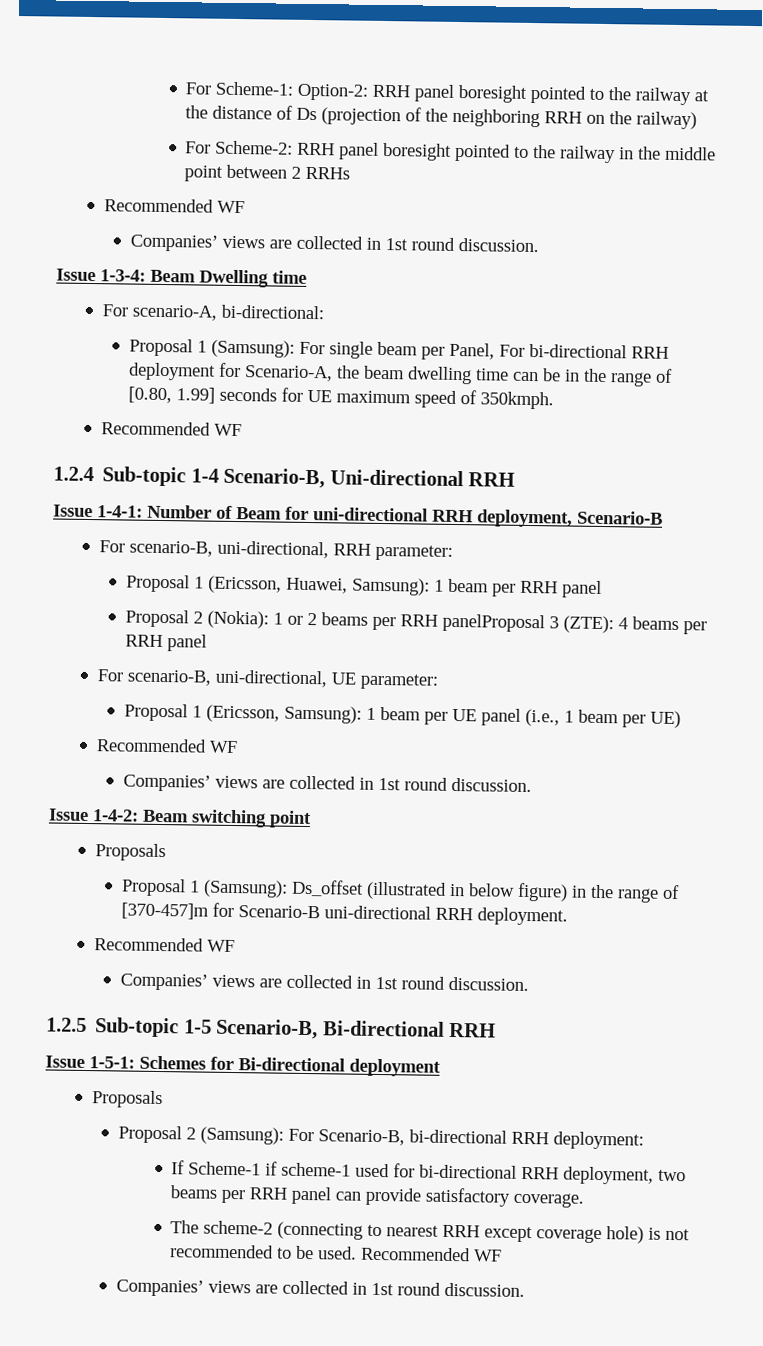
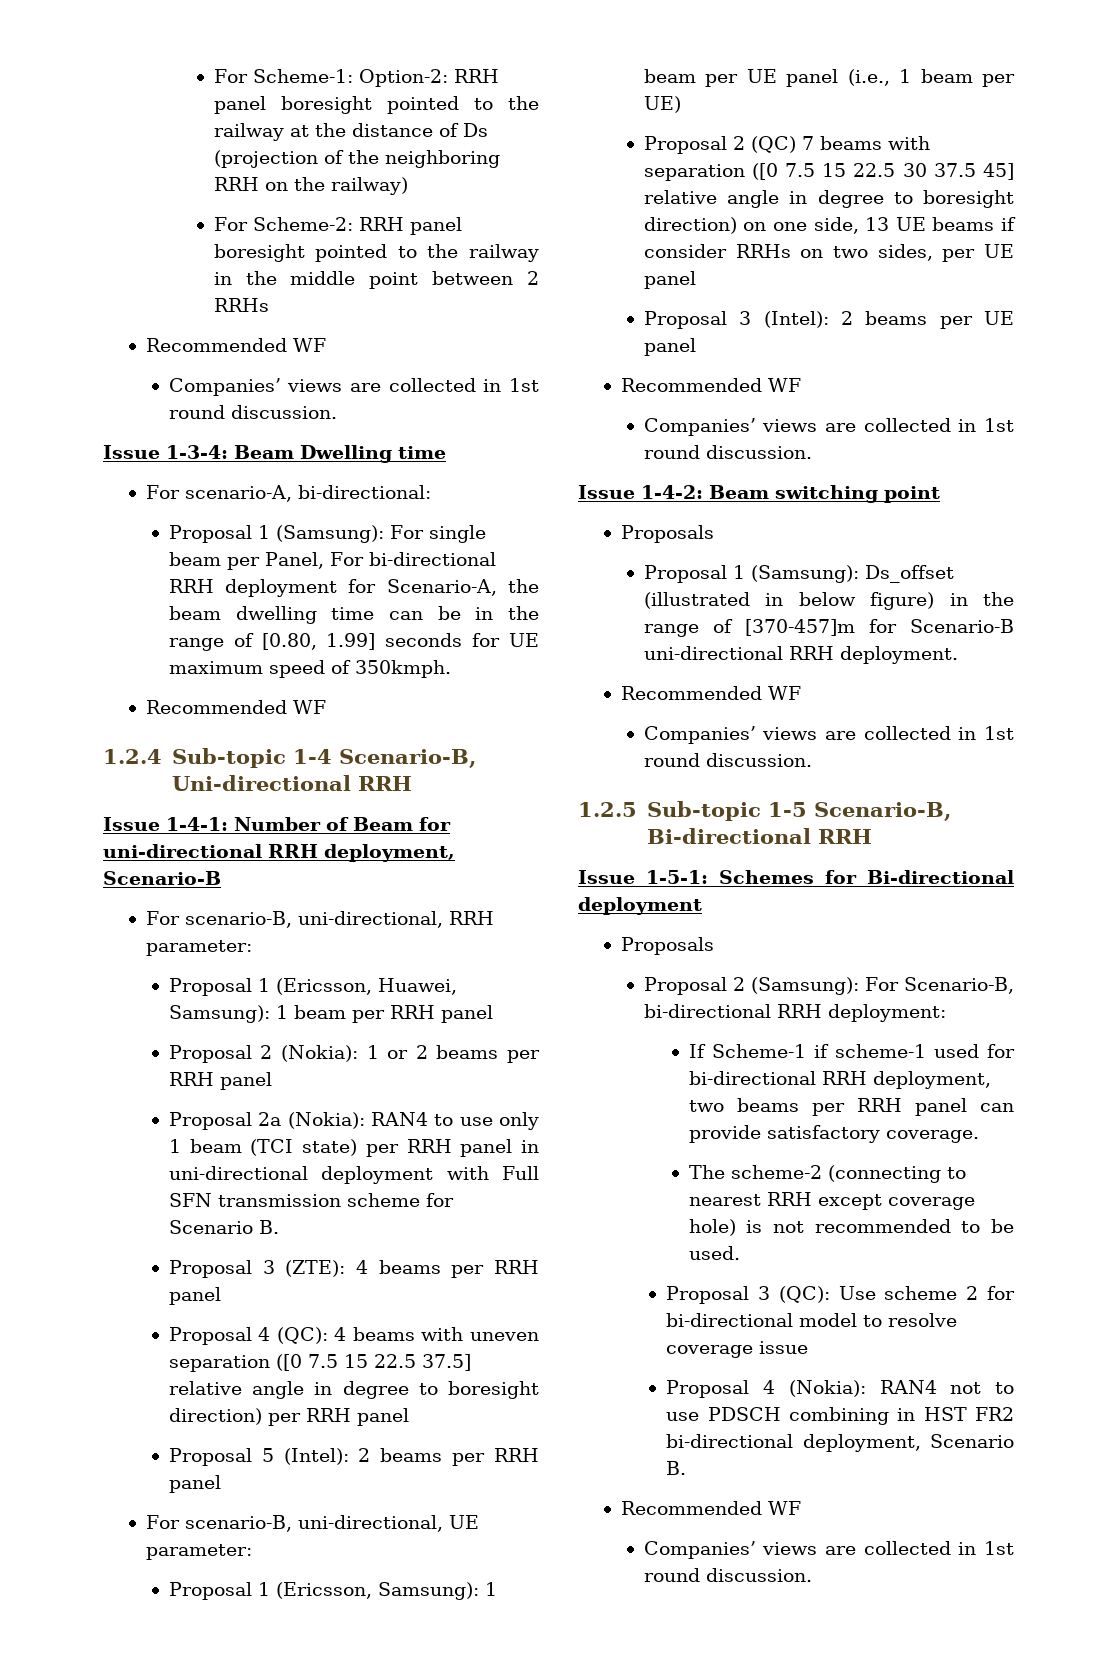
- Proposal 2 (Nokia): 1 or 2 beams per RRH panelProposal 3 (ZTE): 4 beams per RRH panel
+ Proposal 2 (Nokia): 1 or 2 beams per RRH panel
+ Proposal 2a (Nokia): RAN4 to use only 1 beam (TCI state) per RRH panel in uni-directional deployment with Full SFN transmission scheme for Scenario B.
+ Proposal 3 (ZTE): 4 beams per RRH panel
+ Proposal 4 (QC): 4 beams with uneven separation ([0 7.5 15 22.5 37.5] relative angle in degree to boresight direction) per RRH panel
+ Proposal 5 (Intel): 2 beams per RRH panel
+ Proposal 2 (QC) 7 beams with separation ([0 7.5 15 22.5 30 37.5 45] relative angle in degree to boresight direction) on one side, 13 UE beams if consider RRHs on two sides, per UE panel
+ Proposal 3 (Intel): 2 beams per UE panel
- The scheme-2 (connecting to nearest RRH except coverage hole) is not recommended to be used. Recommended WF
+ The scheme-2 (connecting to nearest RRH except coverage hole) is not recommended to be used.
+ Proposal 3 (QC): Use scheme 2 for bi-directional model to resolve coverage issue
+ Proposal 4 (Nokia): RAN4 not to use PDSCH combining in HST FR2 bi-directional deployment, Scenario B.
+ Recommended WF

